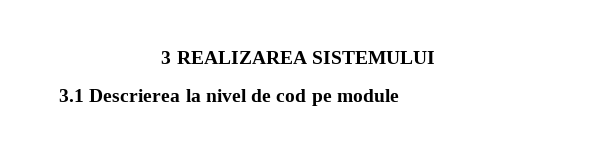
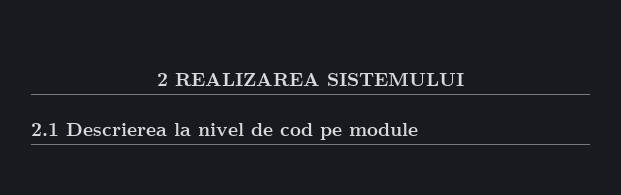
- 3 REALIZAREA SISTEMULUI
+ 2 REALIZAREA SISTEMULUI
- 3.1 Descrierea la nivel de cod pe module
+ 2.1 Descrierea la nivel de cod pe module

